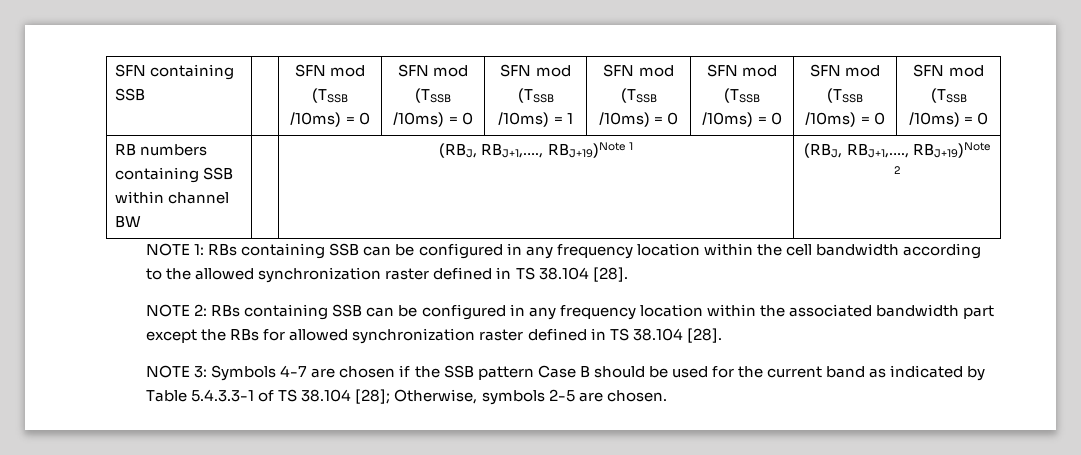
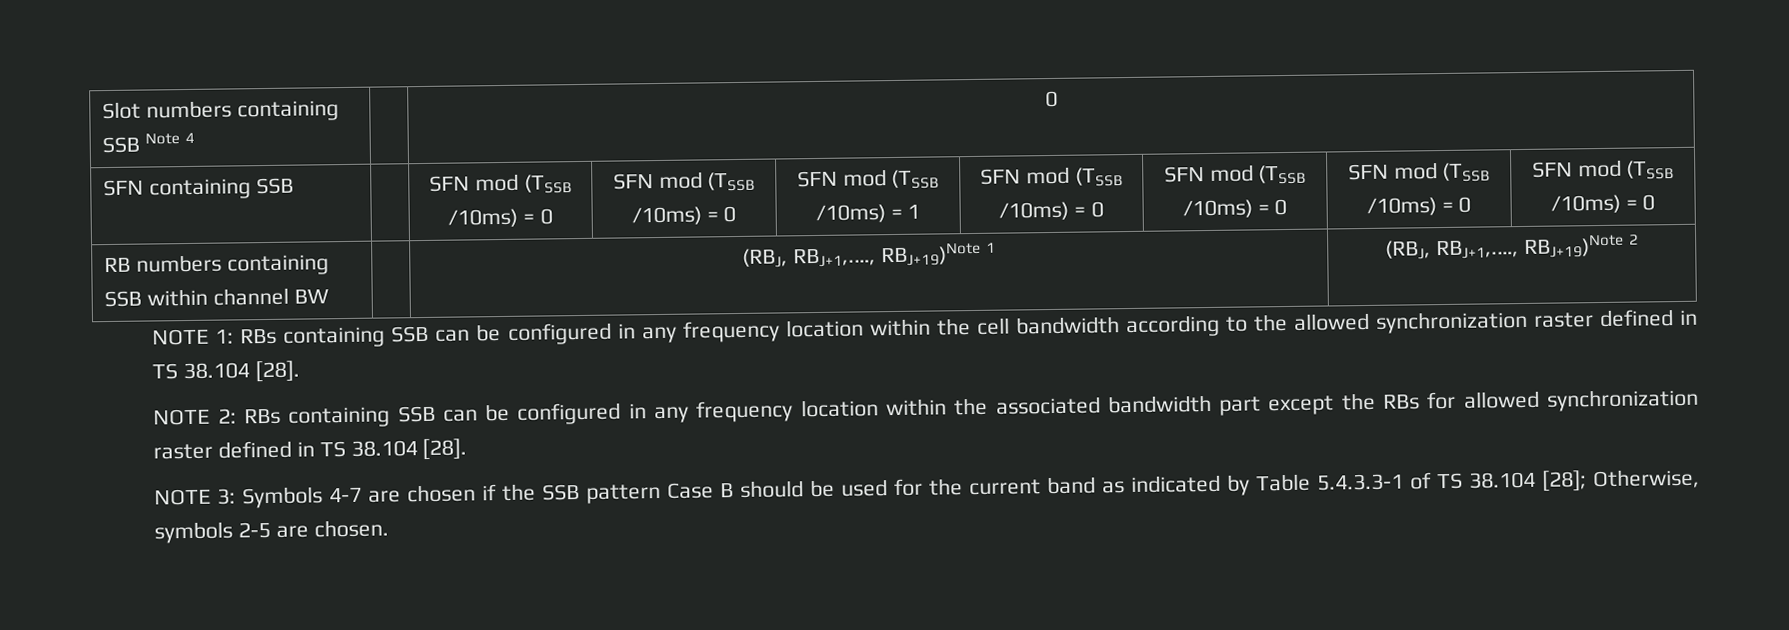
+ Slot numbers containing SSB Note 4 | | 0

